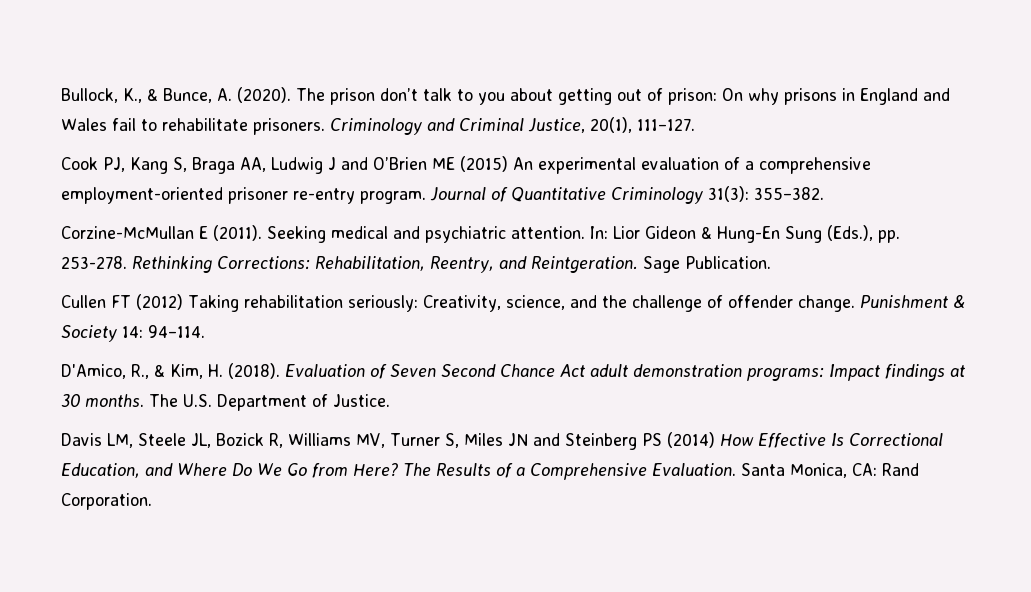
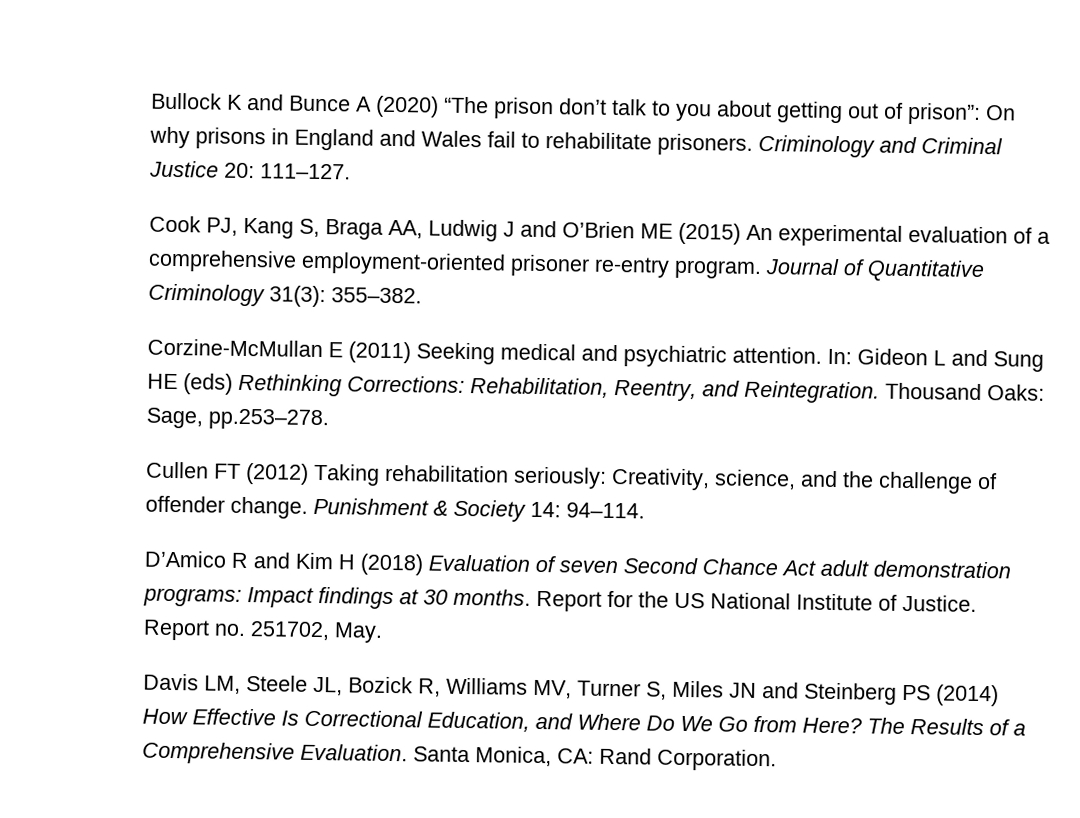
- Bullock, K., & Bunce, A. (2020). The prison don’t talk to you about getting out of prison: On why prisons in England and Wales fail to rehabilitate prisoners.
+ Bullock K and Bunce A (2020) “The prison don’t talk to you about getting out of prison”: On why prisons in England and Wales fail to rehabilitate prisoners.
- Criminology and Criminal Justice, 20(1), 111–127.
+ Criminology and Criminal Justice 20: 111–127.
- Corzine-McMullan E (2011). Seeking medical and psychiatric attention.
+ Corzine-McMullan E (2011) Seeking medical and psychiatric attention.
- In: Lior Gideon & Hung-En Sung (Eds.), pp. 253-278. Rethinking Corrections: Rehabilitation, Reentry, and Reintgeration. Sage Publication.
+ In: Gideon L and Sung HE (eds) Rethinking Corrections: Rehabilitation, Reentry, and Reintegration. Thousand Oaks: Sage, pp.253–278.
- D'Amico, R., & Kim, H. (2018). Evaluation of Seven Second Chance Act adult demonstration programs: Impact findings at 30 months.
+ D’Amico R and Kim H (2018) Evaluation of seven Second Chance Act adult demonstration programs: Impact findings at 30 months.
- The U.S. Department of Justice.
+ Report for the US National Institute of Justice. Report no. 251702, May.

